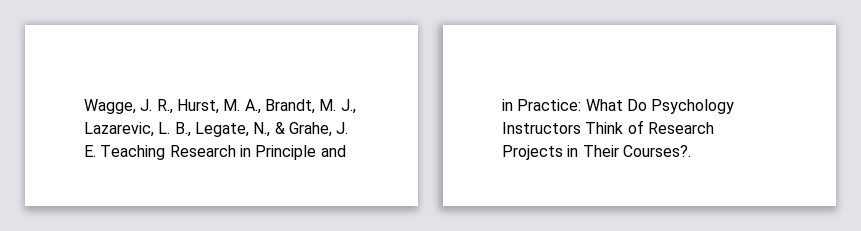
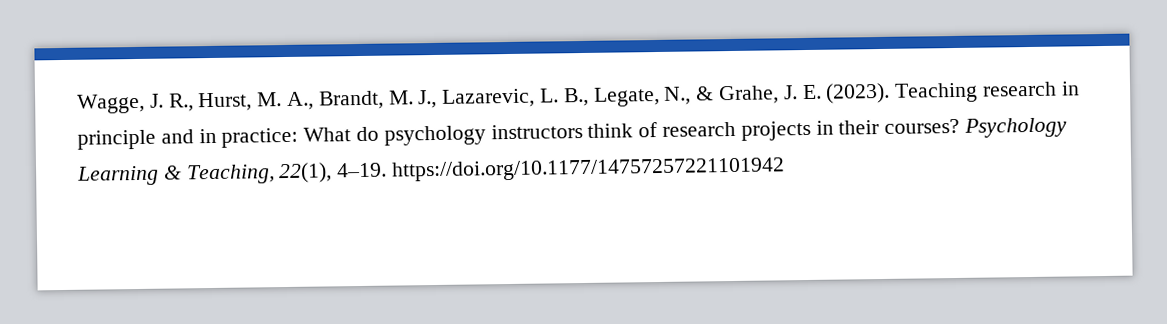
- Wagge, J. R., Hurst, M. A., Brandt, M. J., Lazarevic, L. B., Legate, N., & Grahe, J. E. Teaching Research in Principle and in Practice: What Do Psychology Instructors Think of Research Projects in Their Courses?.
+ Wagge, J. R., Hurst, M. A., Brandt, M. J., Lazarevic, L. B., Legate, N., & Grahe, J. E. (2023). Teaching research in principle and in practice: What do psychology instructors think of research projects in their courses? Psychology Learning & Teaching, 22(1), 4–19. https://doi.org/10.1177/14757257221101942

